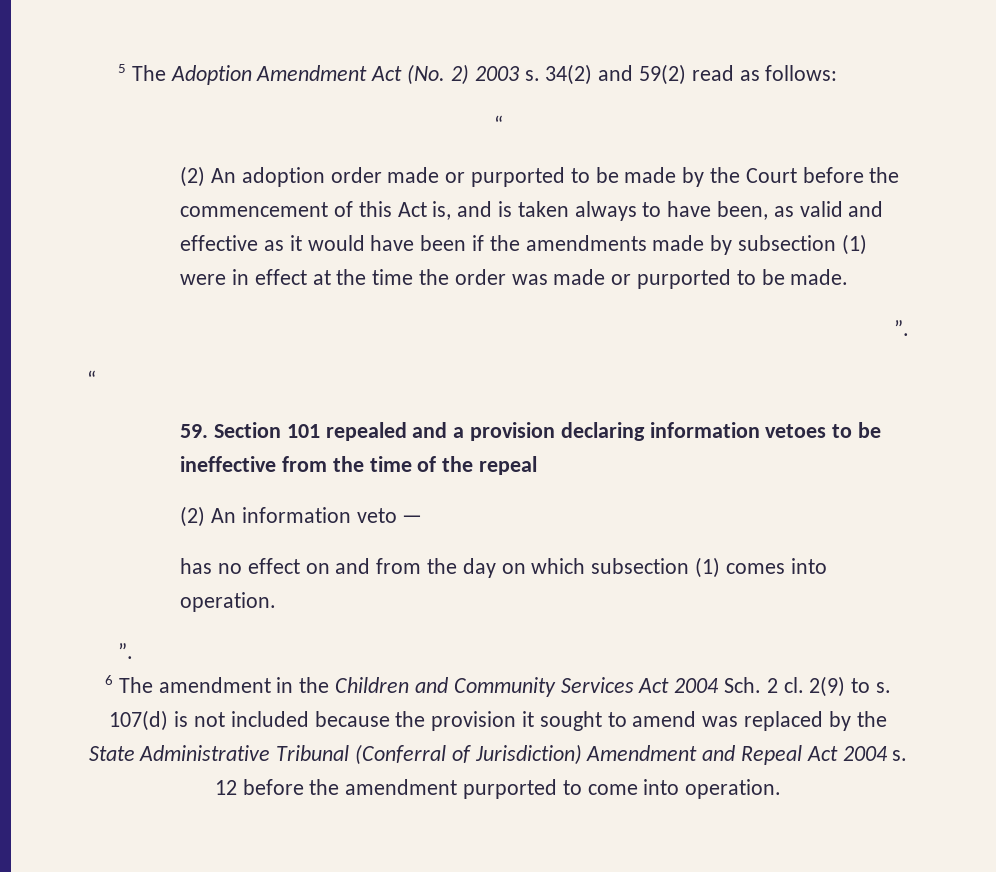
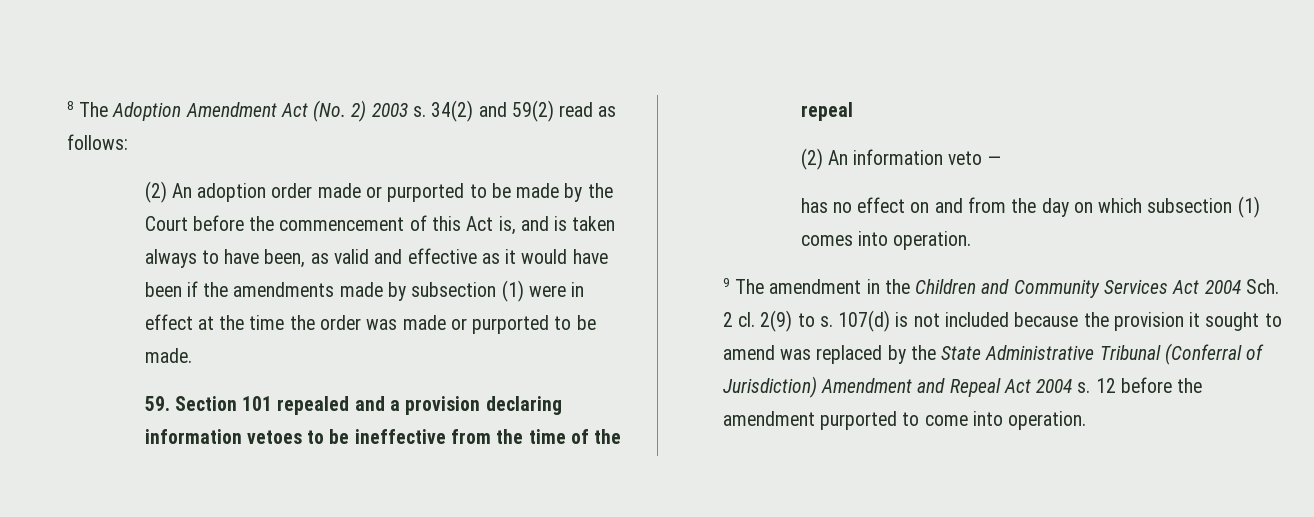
- 5 The Adoption Amendment Act (No. 2) 2003 s.
+ 8 The Adoption Amendment Act (No. 2) 2003 s.
  34(2) and 59(2) read as follows:
- “
  (2) An adoption order made or purported to be made by the Court before the commencement of this Act is, and is taken always to have been, as valid and effective as it would have been if the amendments made by subsection (1) were in effect at the time the order was made or purported to be made.
- ”.
- “
  has no effect on and from the day on which subsection (1) comes into operation.
- ”.
- 6 The amendment in the Children and Community Services Act 2004 Sch. 2 cl.
+ 9 The amendment in the Children and Community Services Act 2004 Sch. 2 cl.

